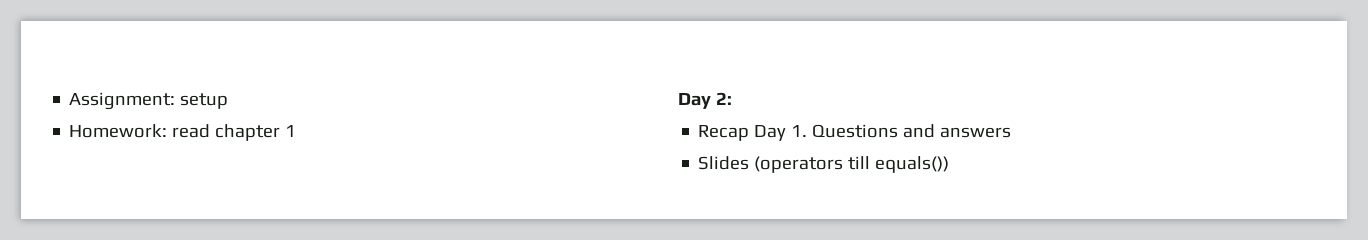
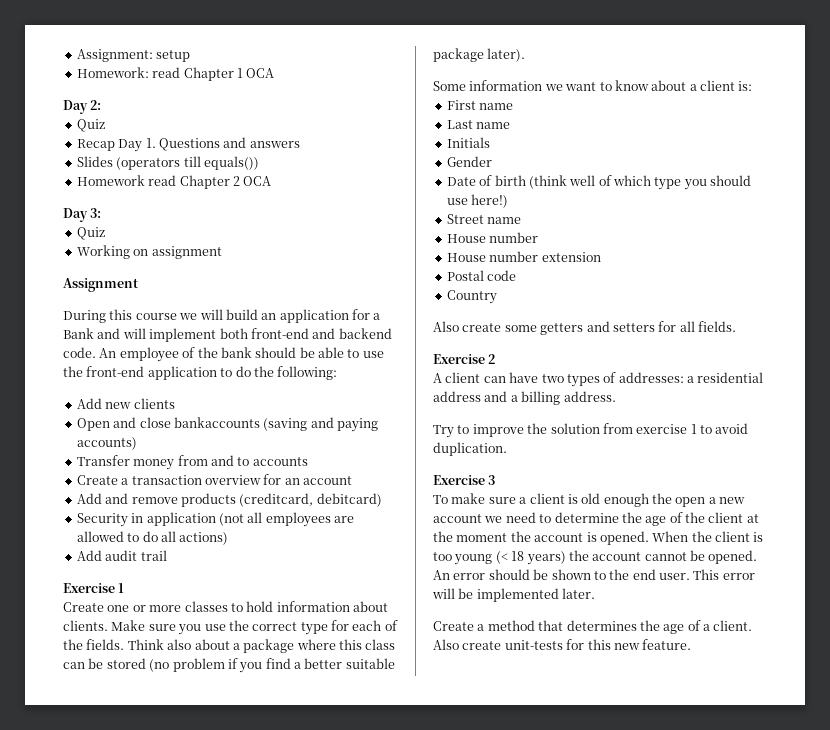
- Homework: read chapter 1
+ Homework: read Chapter 1 OCA
  Day 2:
+ Quiz
+ Homework read Chapter 2 OCA
+ Day 3:
+ Quiz
+ Working on assignment
+ Assignment
+ During this course we will build an application for a Bank and will implement both front-end and backend code. An employee of the bank should be able to use the front-end application to do the following:
+ Add new clients
+ Open and close bankaccounts (saving and paying accounts)
+ Transfer money from and to accounts
+ Create a transaction overview for an account
+ Add and remove products (creditcard, debitcard)
+ Security in application (not all employees are allowed to do all actions)
+ Add audit trail
+ Exercise 1
+ Create one or more classes to hold information about clients. Make sure you use the correct type for each of the fields. Think also about a package where this class can be stored (no problem if you find a better suitable package later).
+ Some information we want to know about a client is:
+ First name
+ Last name
+ Initials
+ Gender
+ Date of birth (think well of which type you should use here!)
+ Street name
+ House number
+ House number extension
+ Postal code
+ Country
+ Also create some getters and setters for all fields.
+ Exercise 2
+ A client can have two types of addresses: a residential address and a billing address.
+ Try to improve the solution from exercise 1 to avoid duplication.
+ Exercise 3
+ To make sure a client is old enough the open a new account we need to determine the age of the client at the moment the account is opened. When the client is too young (< 18 years) the account cannot be opened. An error should be shown to the end user. This error will be implemented later.
+ Create a method that determines the age of a client. Also create unit-tests for this new feature.

